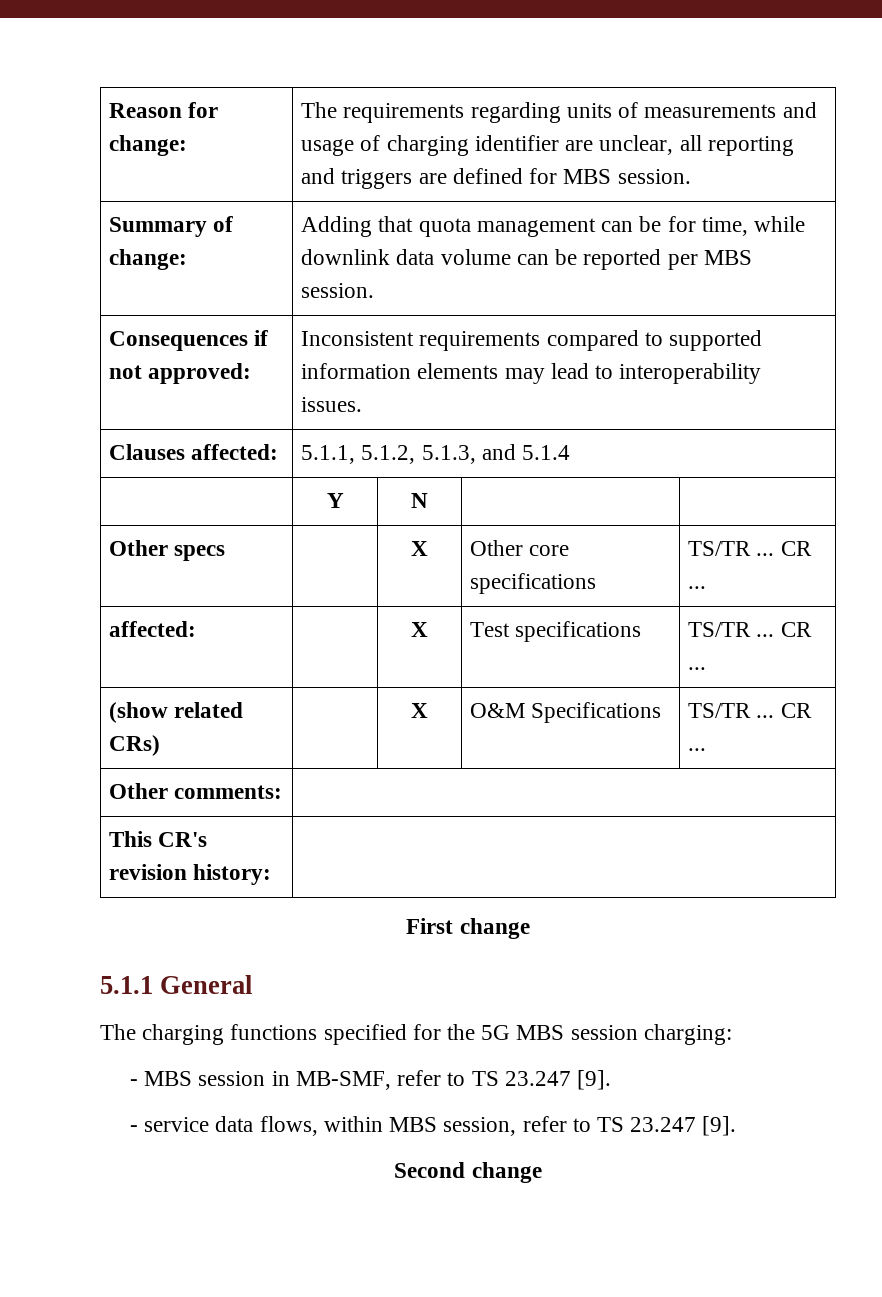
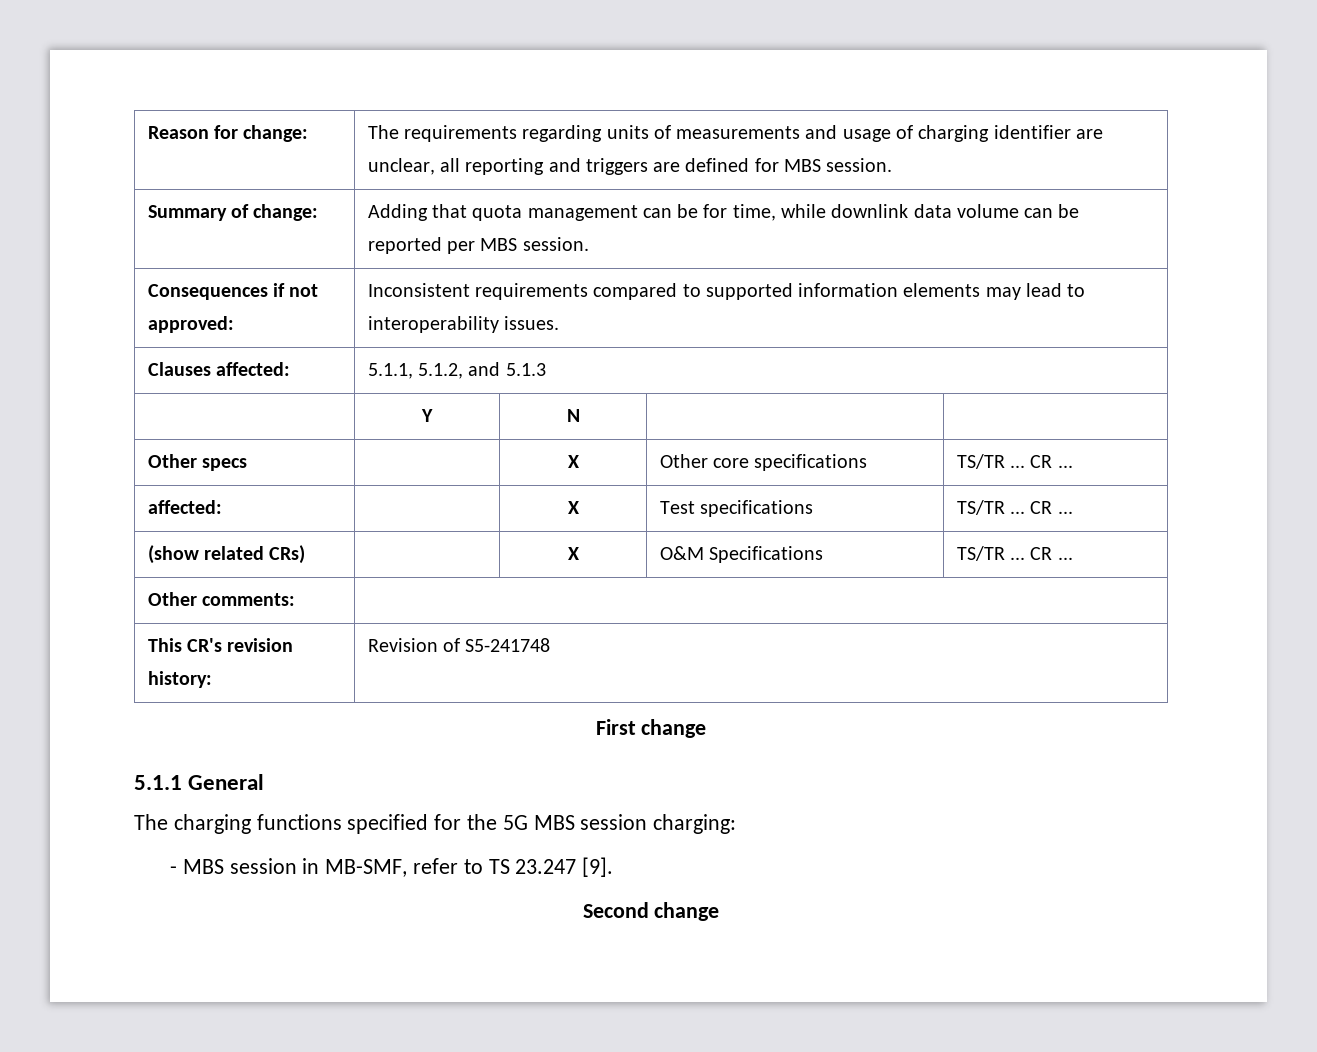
- Clauses affected: | 5.1.1, 5.1.2, 5.1.3, and 5.1.4
+ Clauses affected: | 5.1.1, 5.1.2, and 5.1.3
- This CR's revision history: |
+ This CR's revision history: | Revision of S5-241748
- - service data flows, within MBS session, refer to TS 23.247 [9].

